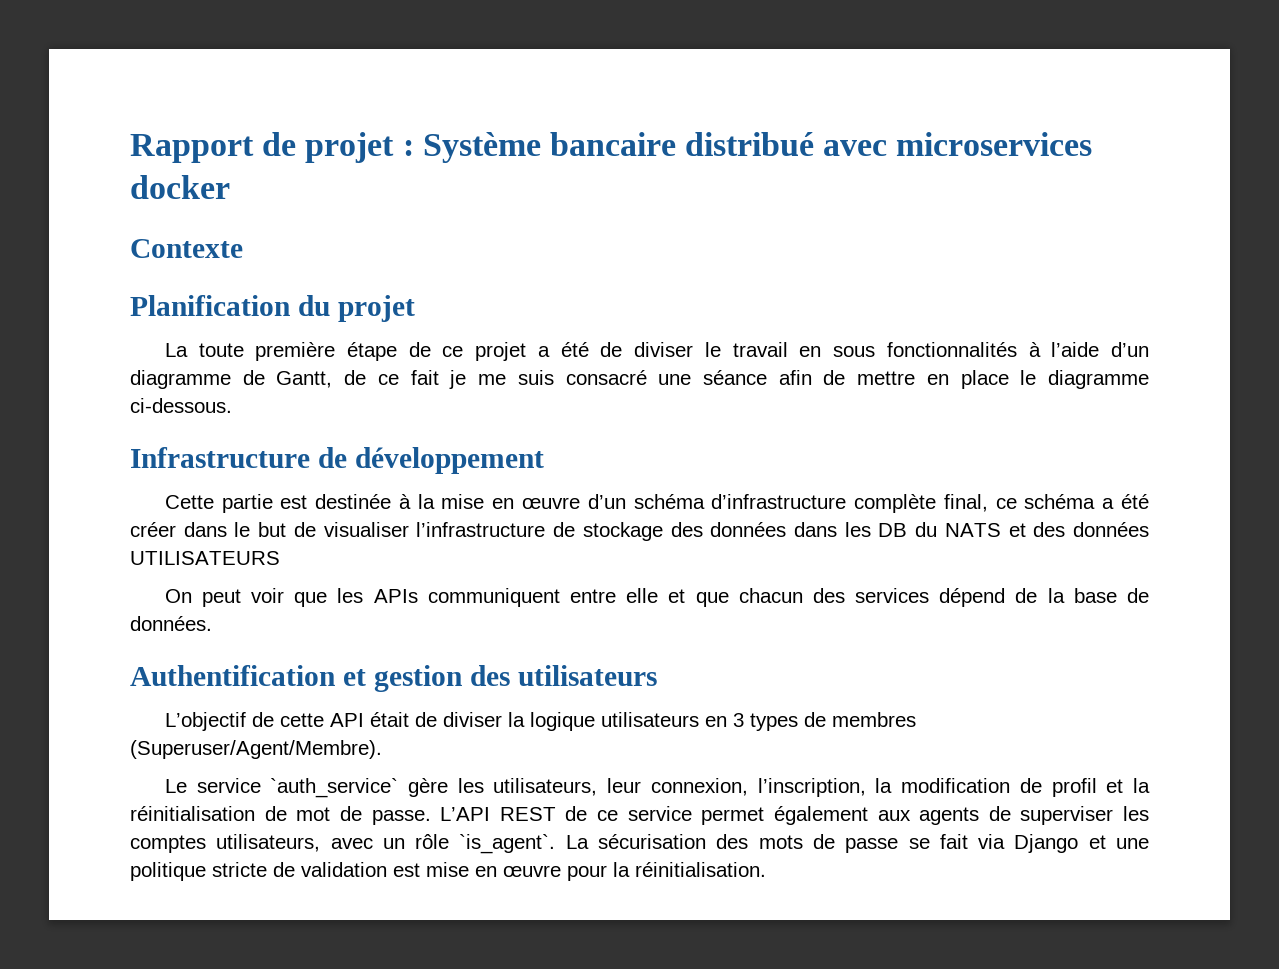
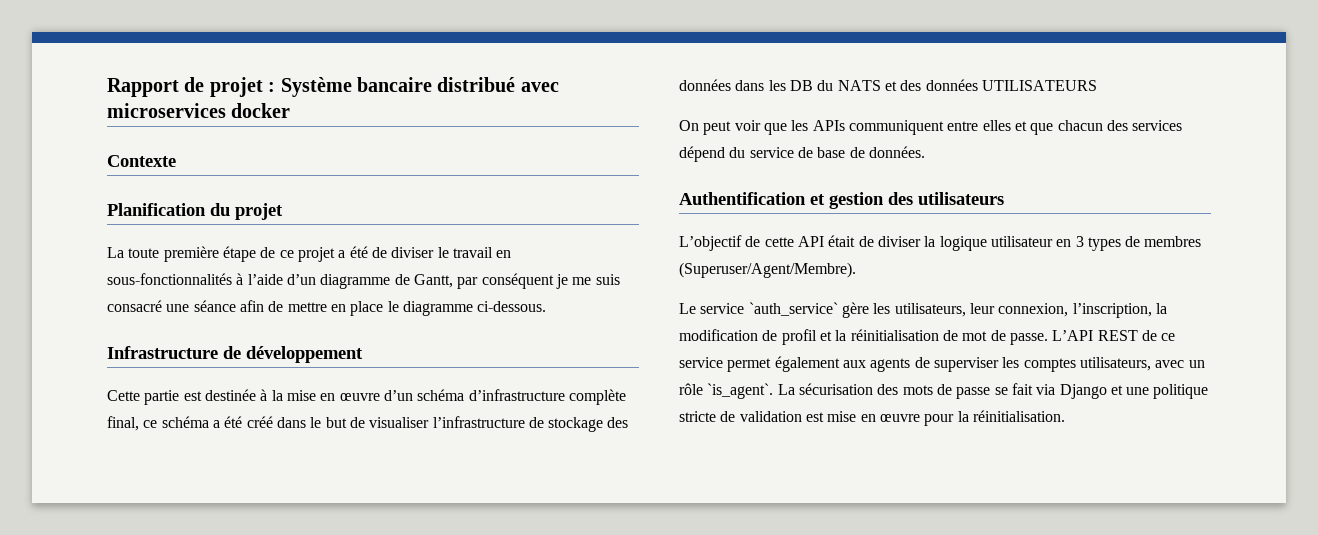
- La toute première étape de ce projet a été de diviser le travail en sous fonctionnalités à l’aide d’un diagramme de Gantt, de ce fait je me suis consacré une séance afin de mettre en place le diagramme ci-dessous.
+ La toute première étape de ce projet a été de diviser le travail en sous-fonctionnalités à l’aide d’un diagramme de Gantt, par conséquent je me suis consacré une séance afin de mettre en place le diagramme ci-dessous.
- Cette partie est destinée à la mise en œuvre d’un schéma d’infrastructure complète final, ce schéma a été créer dans le but de visualiser l’infrastructure de stockage des données dans les DB du NATS et des données UTILISATEURS
+ Cette partie est destinée à la mise en œuvre d’un schéma d’infrastructure complète final, ce schéma a été créé dans le but de visualiser l’infrastructure de stockage des données dans les DB du NATS et des données UTILISATEURS
- On peut voir que les APIs communiquent entre elle et que chacun des services dépend de la base de données.
+ On peut voir que les APIs communiquent entre elles et que chacun des services dépend du service de base de données.
- L’objectif de cette API était de diviser la logique utilisateurs en 3 types de membres (Superuser/Agent/Membre).
+ L’objectif de cette API était de diviser la logique utilisateur en 3 types de membres (Superuser/Agent/Membre).

